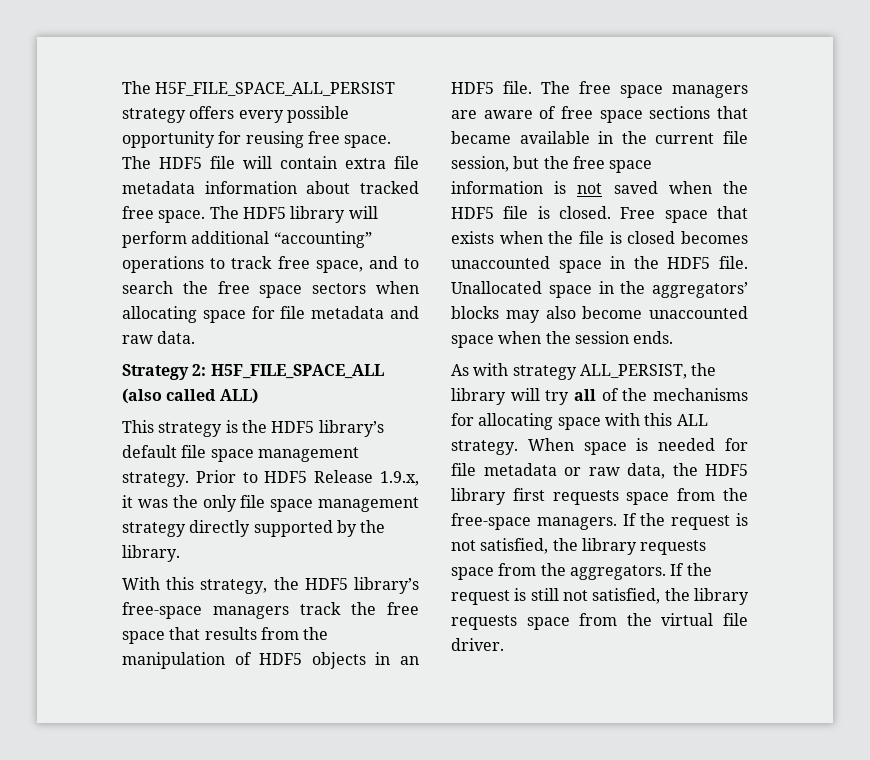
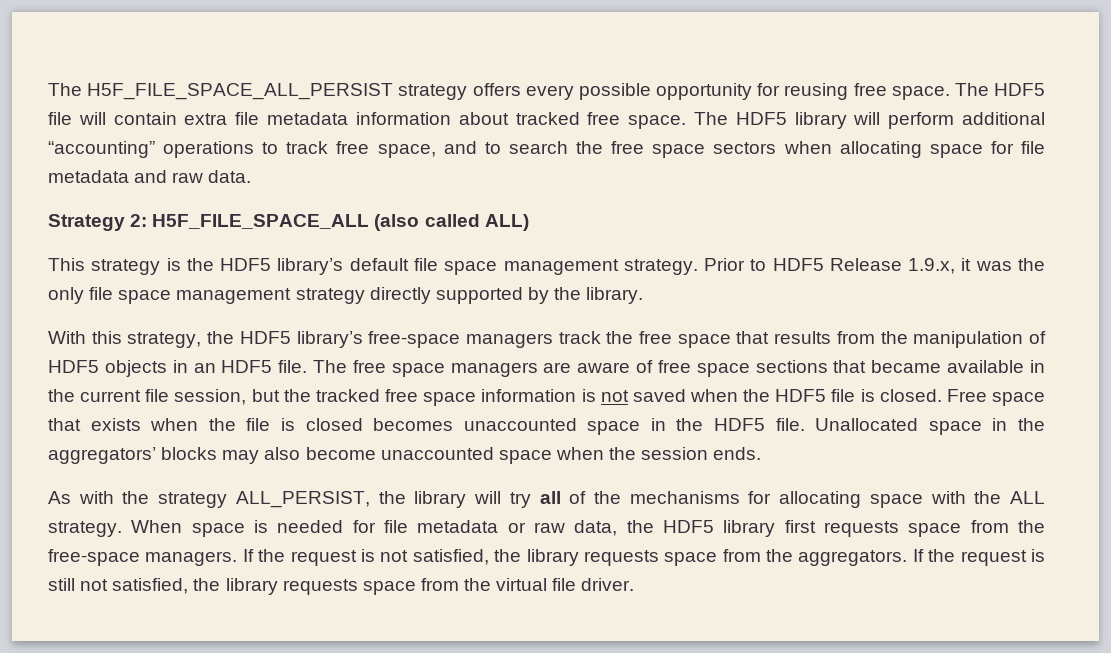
- The free space managers are aware of free space sections that became available in the current file session, but the free space information is not saved when the HDF5 file is closed.
+ The free space managers are aware of free space sections that became available in the current file session, but the tracked free space information is not saved when the HDF5 file is closed.
- As with strategy ALL_PERSIST, the library will try all of the mechanisms for allocating space with this ALL strategy.
+ As with the strategy ALL_PERSIST, the library will try all of the mechanisms for allocating space with the ALL strategy.

